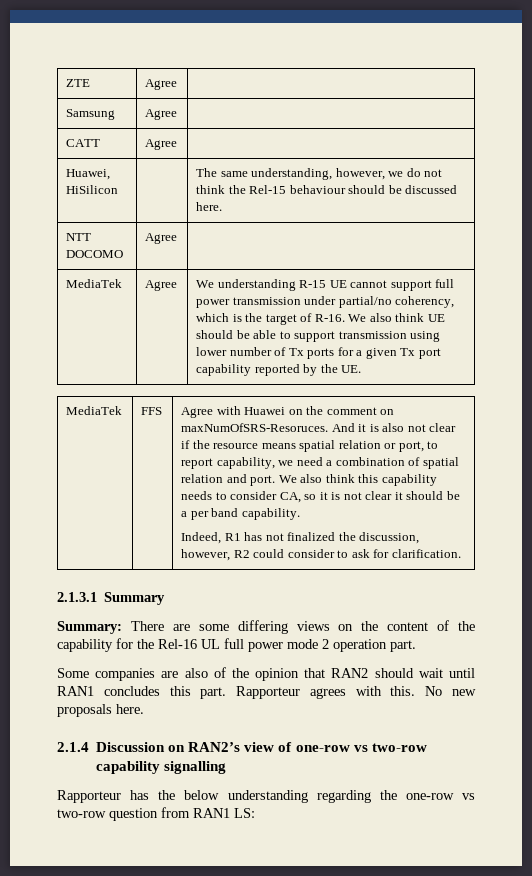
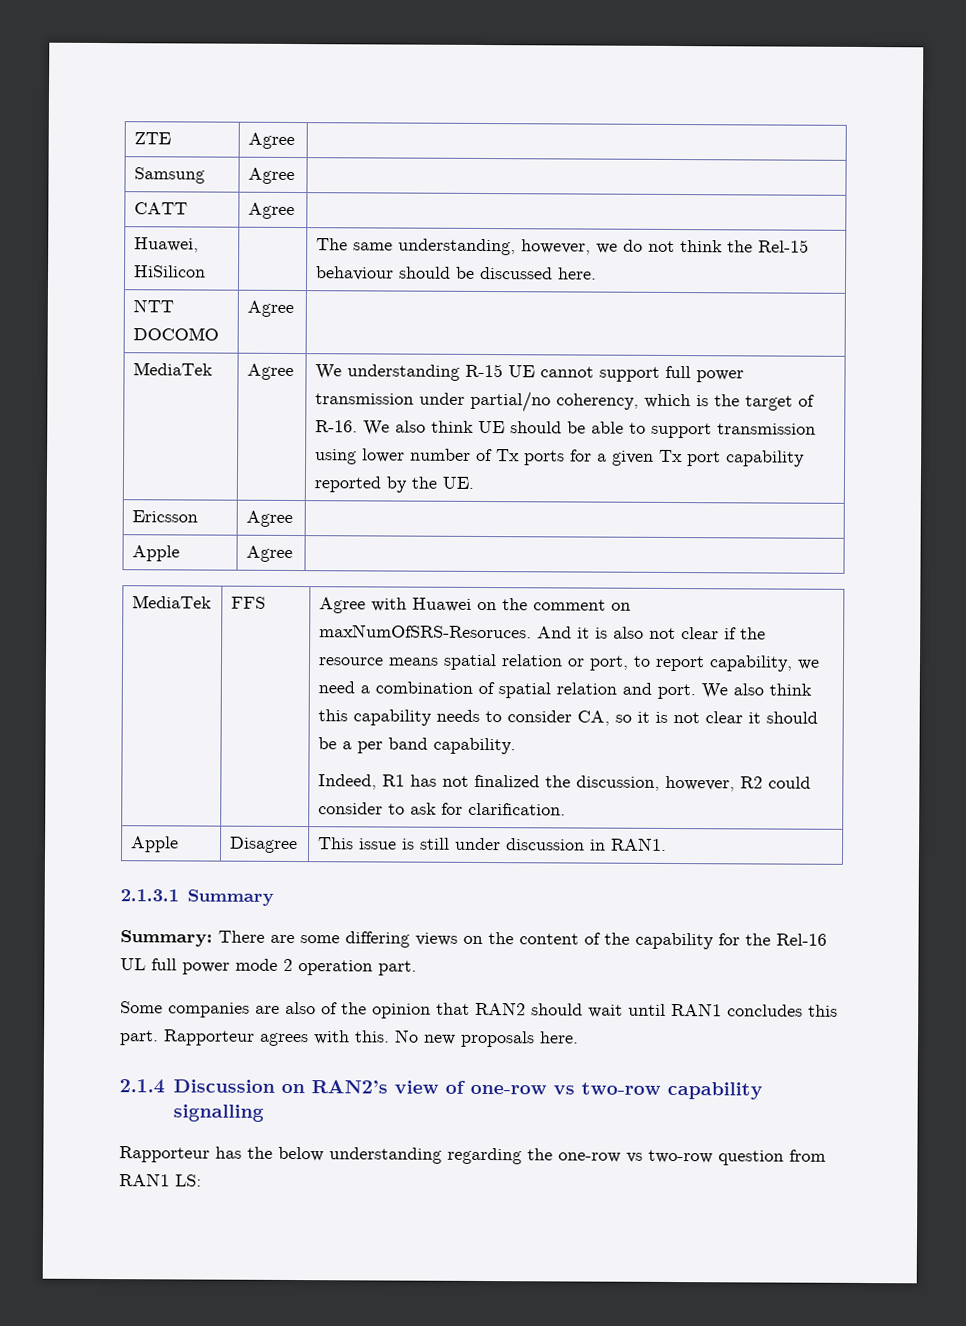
+ Ericsson | Agree |
+ Apple | Agree |
+ Apple | Disagree | This issue is still under discussion in RAN1.

